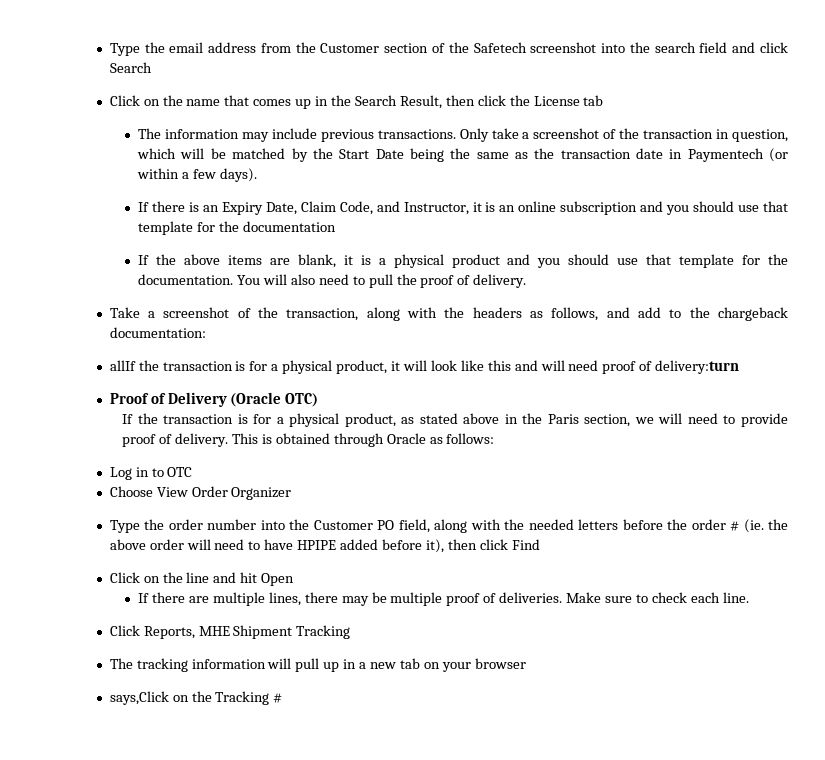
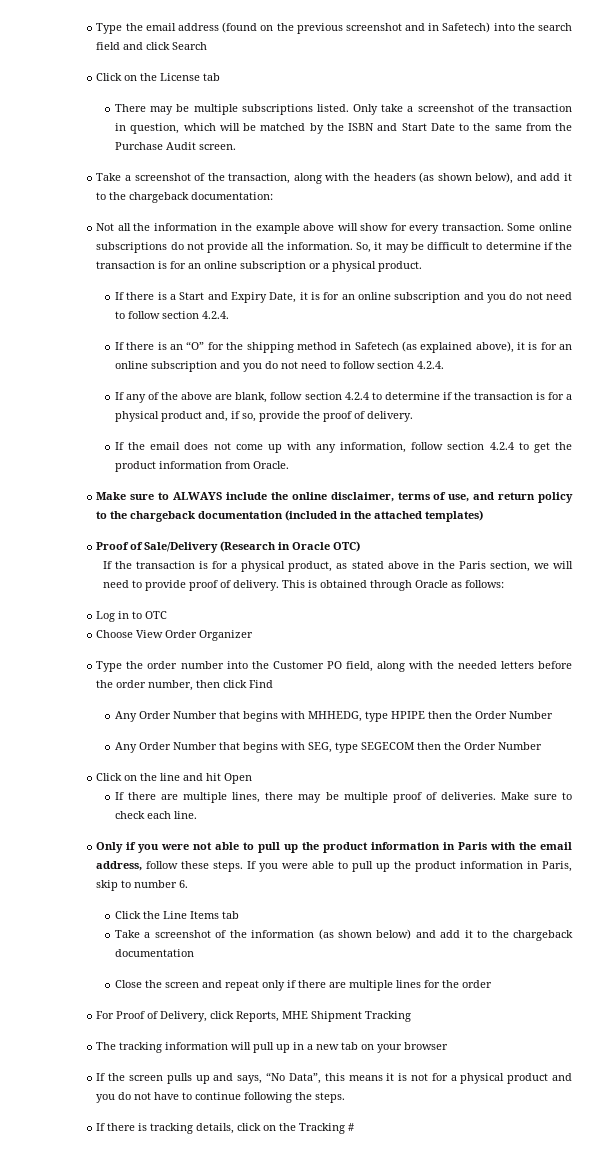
- Type the email address from the Customer section of the Safetech screenshot into the search field and click Search
+ Type the email address (found on the previous screenshot and in Safetech) into the search field and click Search
- Click on the name that comes up in the Search Result, then click the License tab
- The information may include previous transactions.
+ Click on the License tab
+ There may be multiple subscriptions listed.
- Only take a screenshot of the transaction in question, which will be matched by the Start Date being the same as the transaction date in Paymentech (or within a few days).
- If there is an Expiry Date, Claim Code, and Instructor, it is an online subscription and you should use that template for the documentation
- If the above items are blank, it is a physical product and you should use that template for the documentation. You will also need to pull the proof of delivery.
+ Only take a screenshot of the transaction in question, which will be matched by the ISBN and Start Date to the same from the Purchase Audit screen.
- Take a screenshot of the transaction, along with the headers as follows, and add to the chargeback documentation:
+ Take a screenshot of the transaction, along with the headers (as shown below), and add it to the chargeback documentation:
- allIf the transaction is for a physical product, it will look like this and will need proof of delivery:turn
- Proof of Delivery (Oracle OTC)
+ Not all the information in the example above will show for every transaction. Some online subscriptions do not provide all the information. So, it may be difficult to determine if the transaction is for an online subscription or a physical product.
+ If there is a Start and Expiry Date, it is for an online subscription and you do not need to follow section 4.2.4.
+ If there is an “O” for the shipping method in Safetech (as explained above), it is for an online subscription and you do not need to follow section 4.2.4.
+ If any of the above are blank, follow section 4.2.4 to determine if the transaction is for a physical product and, if so, provide the proof of delivery.
+ If the email does not come up with any information, follow section 4.2.4 to get the product information from Oracle.
+ Make sure to ALWAYS include the online disclaimer, terms of use, and return policy to the chargeback documentation (included in the attached templates)
+ Proof of Sale/Delivery (Research in Oracle OTC)
- Type the order number into the Customer PO field, along with the needed letters before the order # (ie. the above order will need to have HPIPE added before it), then click Find
+ Type the order number into the Customer PO field, along with the needed letters before the order number, then click Find
+ Any Order Number that begins with MHHEDG, type HPIPE then the Order Number
+ Any Order Number that begins with SEG, type SEGECOM then the Order Number
- Click Reports, MHE Shipment Tracking
+ Only if you were not able to pull up the product information in Paris with the email address, follow these steps. If you were able to pull up the product information in Paris, skip to number 6.
+ Click the Line Items tab
+ Take a screenshot of the information (as shown below) and add it to the chargeback documentation
+ Close the screen and repeat only if there are multiple lines for the order
+ For Proof of Delivery, click Reports, MHE Shipment Tracking
- says,Click on the Tracking #
+ If the screen pulls up and says, “No Data”, this means it is not for a physical product and you do not have to continue following the steps.
+ If there is tracking details, click on the Tracking #

